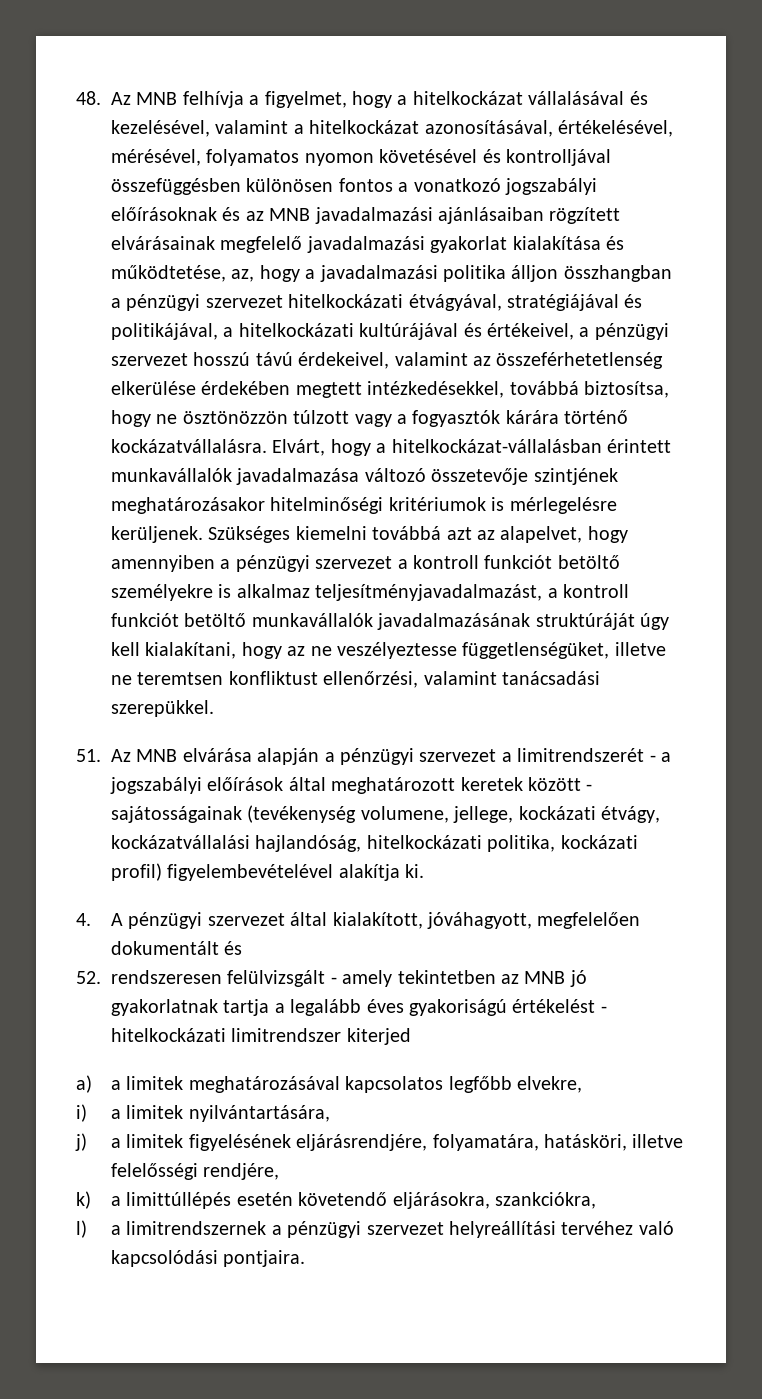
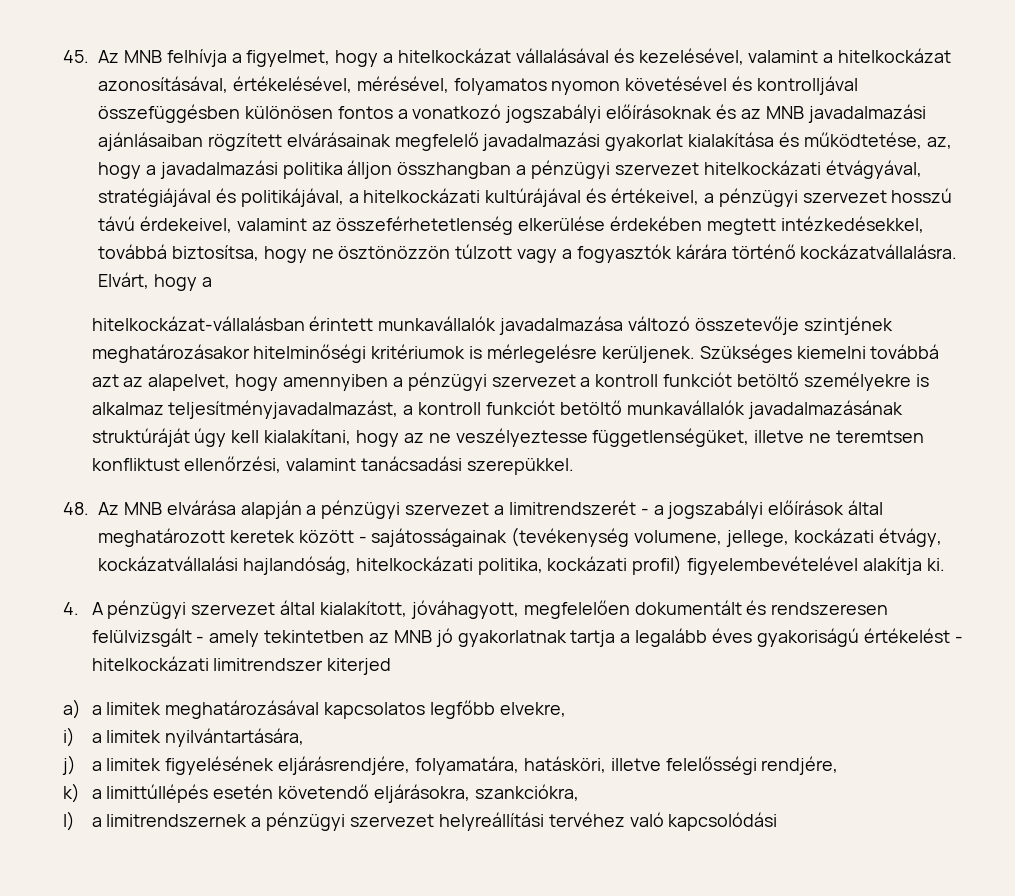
- 48. Az MNB felhívja a figyelmet, hogy a hitelkockázat vállalásával és kezelésével, valamint a hitelkockázat azonosításával, értékelésével, mérésével, folyamatos nyomon követésével és kontrolljával összefüggésben különösen fontos a vonatkozó jogszabályi előírásoknak és az MNB javadalmazási ajánlásaiban rögzített elvárásainak megfelelő javadalmazási gyakorlat kialakítása és működtetése, az, hogy a javadalmazási politika álljon összhangban a pénzügyi szervezet hitelkockázati étvágyával, stratégiájával és politikájával, a hitelkockázati kultúrájával és értékeivel, a pénzügyi szervezet hosszú távú érdekeivel, valamint az összeférhetetlenség elkerülése érdekében megtett intézkedésekkel, továbbá biztosítsa, hogy ne ösztönözzön túlzott vagy a fogyasztók kárára történő kockázatvállalásra.
+ 45. Az MNB felhívja a figyelmet, hogy a hitelkockázat vállalásával és kezelésével, valamint a hitelkockázat azonosításával, értékelésével, mérésével, folyamatos nyomon követésével és kontrolljával összefüggésben különösen fontos a vonatkozó jogszabályi előírásoknak és az MNB javadalmazási ajánlásaiban rögzített elvárásainak megfelelő javadalmazási gyakorlat kialakítása és működtetése, az, hogy a javadalmazási politika álljon összhangban a pénzügyi szervezet hitelkockázati étvágyával, stratégiájával és politikájával, a hitelkockázati kultúrájával és értékeivel, a pénzügyi szervezet hosszú távú érdekeivel, valamint az összeférhetetlenség elkerülése érdekében megtett intézkedésekkel, továbbá biztosítsa, hogy ne ösztönözzön túlzott vagy a fogyasztók kárára történő kockázatvállalásra.
- Elvárt, hogy a hitelkockázat-vállalásban érintett munkavállalók javadalmazása változó összetevője szintjének meghatározásakor hitelminőségi kritériumok is mérlegelésre kerüljenek.
+ Elvárt, hogy a
+ hitelkockázat-vállalásban érintett munkavállalók javadalmazása változó összetevője szintjének meghatározásakor hitelminőségi kritériumok is mérlegelésre kerüljenek.
- 51. Az MNB elvárása alapján a pénzügyi szervezet a limitrendszerét - a jogszabályi előírások által meghatározott keretek között - sajátosságainak (tevékenység volumene, jellege, kockázati étvágy, kockázatvállalási hajlandóság, hitelkockázati politika, kockázati profil) figyelembevételével alakítja ki.
+ 48. Az MNB elvárása alapján a pénzügyi szervezet a limitrendszerét - a jogszabályi előírások által meghatározott keretek között - sajátosságainak (tevékenység volumene, jellege, kockázati étvágy, kockázatvállalási hajlandóság, hitelkockázati politika, kockázati profil) figyelembevételével alakítja ki.
- 4. A pénzügyi szervezet által kialakított, jóváhagyott, megfelelően dokumentált és
- 52. rendszeresen felülvizsgált - amely tekintetben az MNB jó gyakorlatnak tartja a legalább éves gyakoriságú értékelést - hitelkockázati limitrendszer kiterjed
+ 4. A pénzügyi szervezet által kialakított, jóváhagyott, megfelelően dokumentált és rendszeresen felülvizsgált - amely tekintetben az MNB jó gyakorlatnak tartja a legalább éves gyakoriságú értékelést - hitelkockázati limitrendszer kiterjed
- l) a limitrendszernek a pénzügyi szervezet helyreállítási tervéhez való kapcsolódási pontjaira.
+ l) a limitrendszernek a pénzügyi szervezet helyreállítási tervéhez való kapcsolódási

